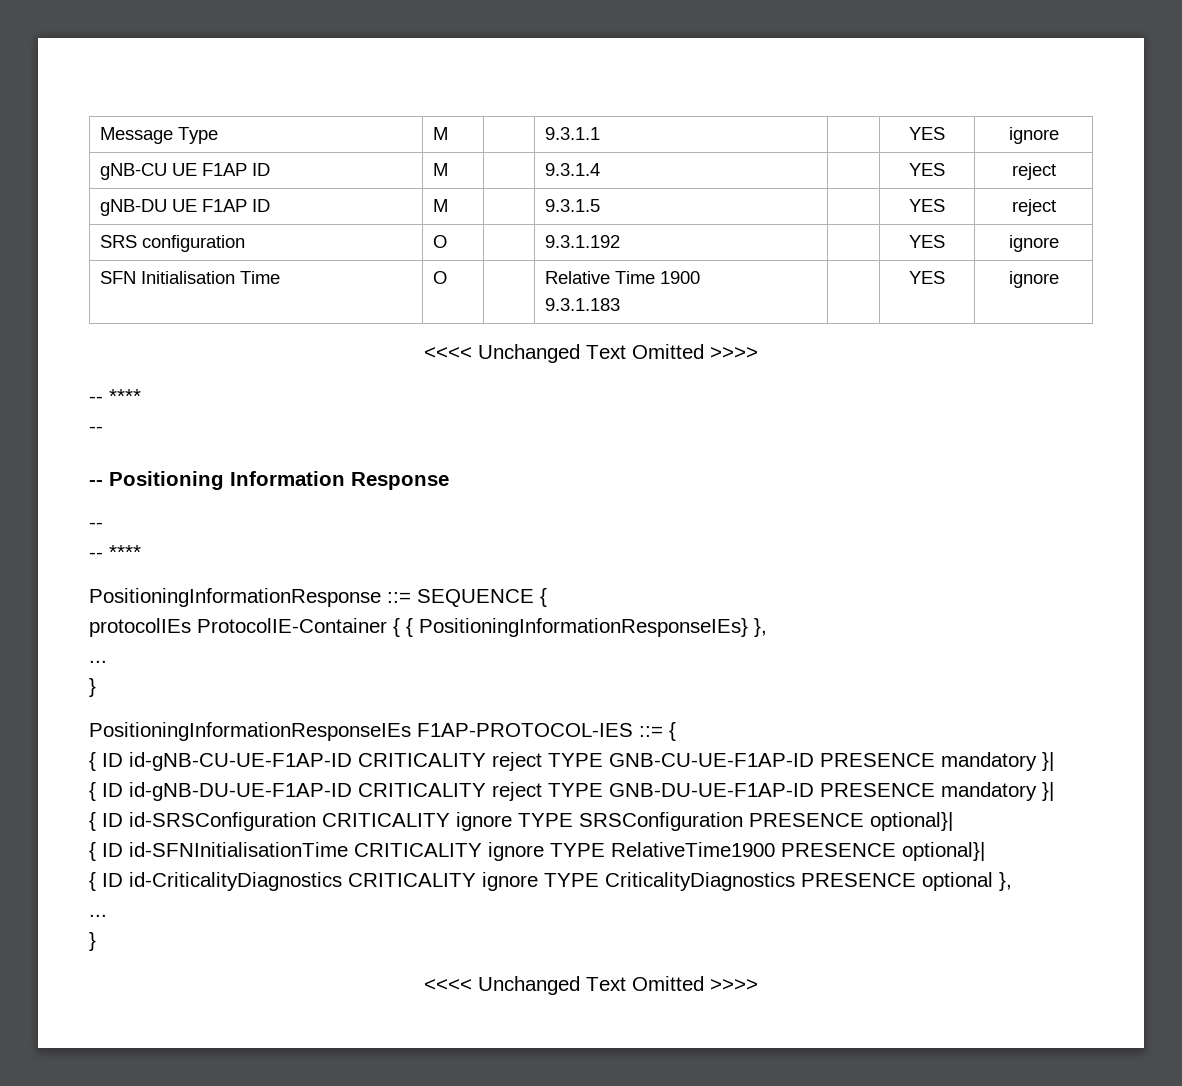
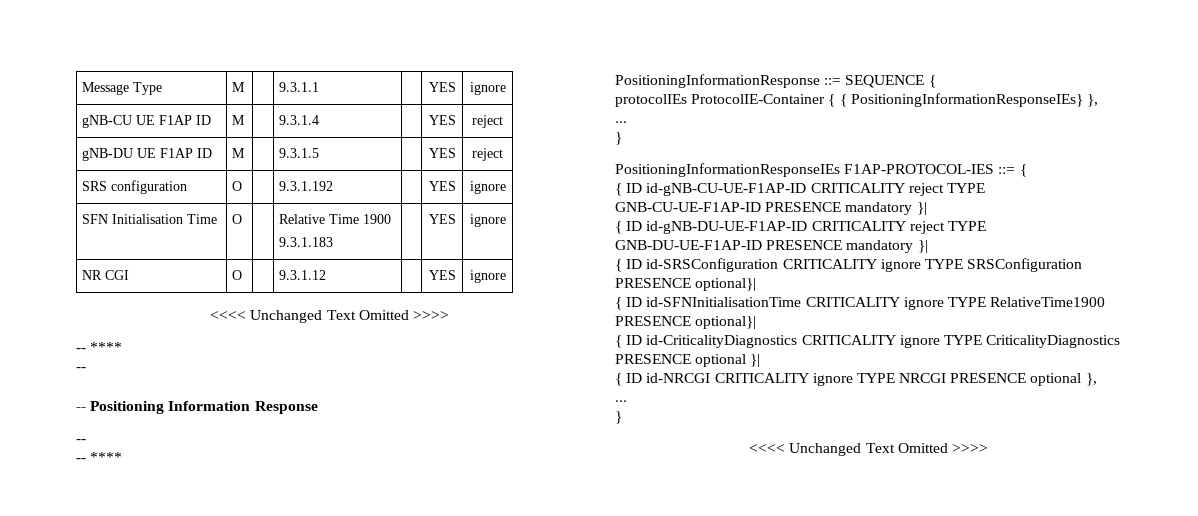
+ NR CGI | O | | 9.3.1.12 | | YES | ignore
- { ID id-CriticalityDiagnostics CRITICALITY ignore TYPE CriticalityDiagnostics PRESENCE optional },
+ { ID id-CriticalityDiagnostics CRITICALITY ignore TYPE CriticalityDiagnostics PRESENCE optional }|
+ { ID id-NRCGI CRITICALITY ignore TYPE NRCGI PRESENCE optional },

